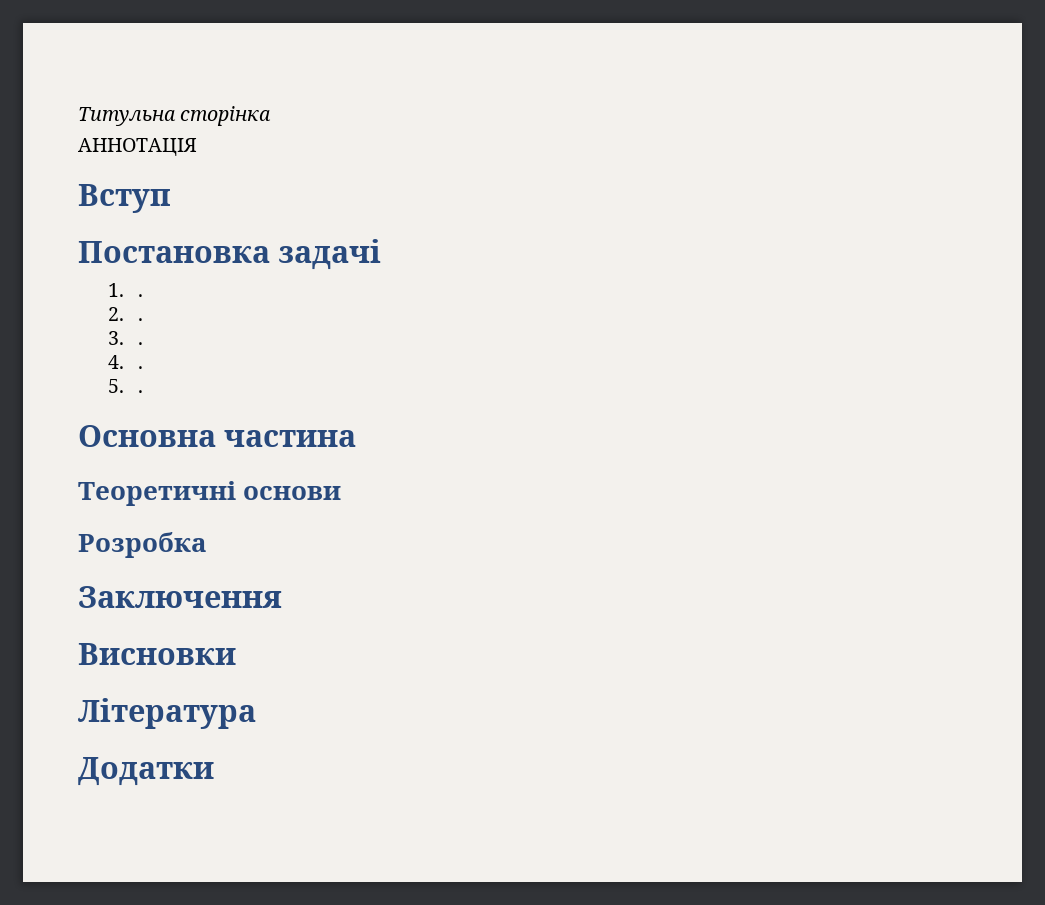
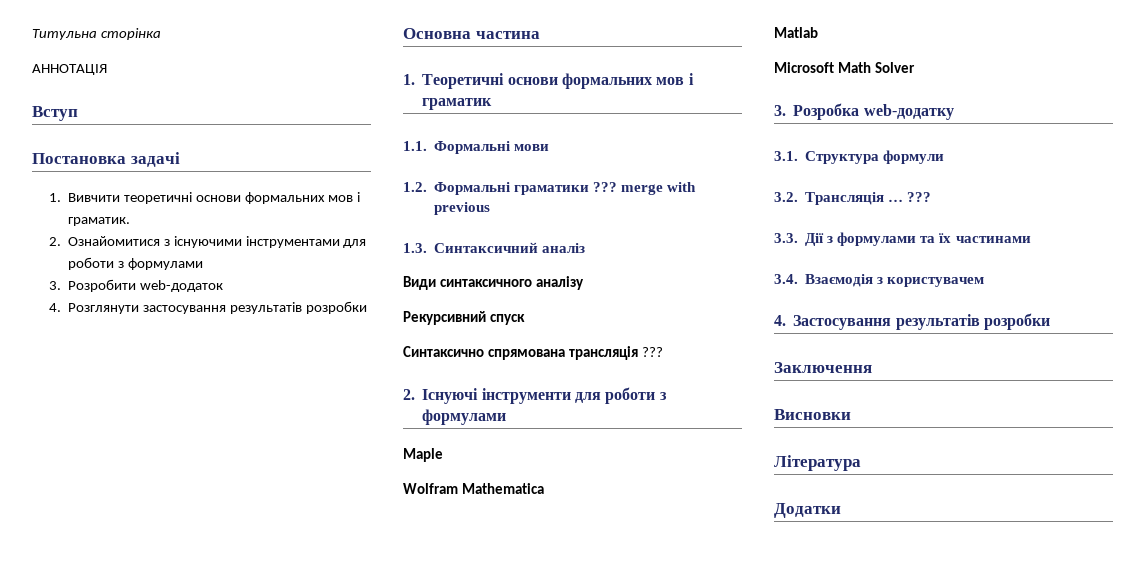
- 1. .
- 2. .
- 3. .
- 4. .
- 5. .
+ 1. Вивчити теоретичні основи формальних мов і граматик.
+ 2. Ознайомитися з існуючими інструментами для роботи з формулами
+ 3. Розробити web-додаток
+ 4. Розглянути застосування результатів розробки
- Теоретичні основи
- Розробка
+ 1. Теоретичні основи формальних мов і граматик
+ 1.1. Формальні мови
+ 1.2. Формальні граматики ??? merge with previous
+ 1.3. Синтаксичний аналіз
+ Види синтаксичного аналізу
+ Рекурсивний спуск
+ Синтаксично спрямована трансляція ???
+ 2. Існуючі інструменти для роботи з формулами
+ Maple
+ Wolfram Mathematica
+ Matlab
+ Microsoft Math Solver
+ 3. Розробка web-додатку
+ 3.1. Структура формули
+ 3.2. Трансляція … ???
+ 3.3. Дії з формулами та їх частинами
+ 3.4. Взаємодія з користувачем
+ 4. Застосування результатів розробки

